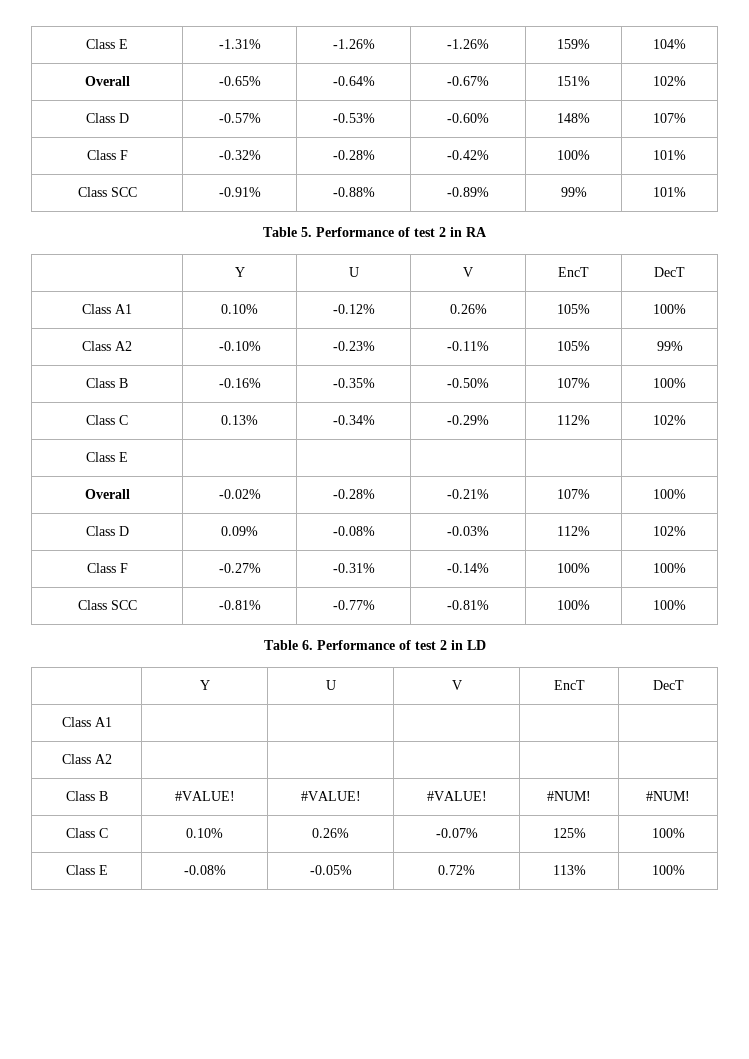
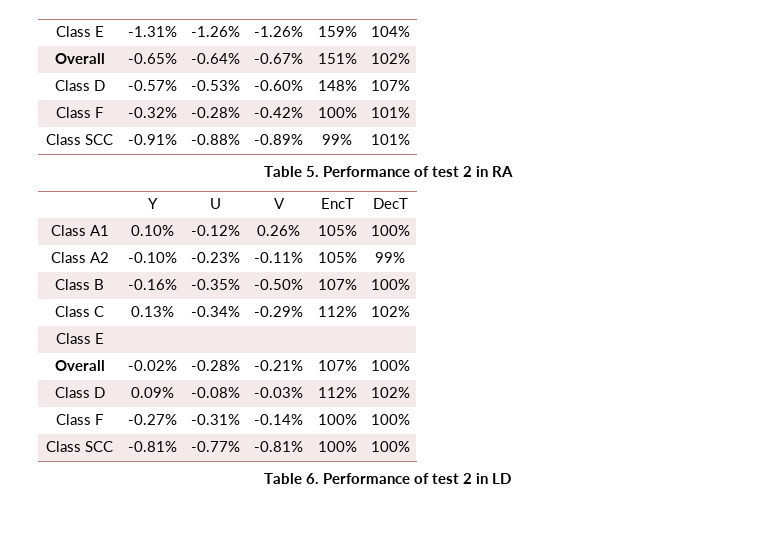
  Table 6. Performance of test 2 in LD
- | Y | U | V | EncT | DecT
- Class A1 | | | | |
- Class A2 | | | | |
- Class B | #VALUE! | #VALUE! | #VALUE! | #NUM! | #NUM!
- Class C | 0.10% | 0.26% | -0.07% | 125% | 100%
- Class E | -0.08% | -0.05% | 0.72% | 113% | 100%

